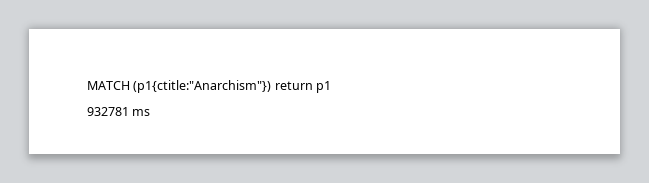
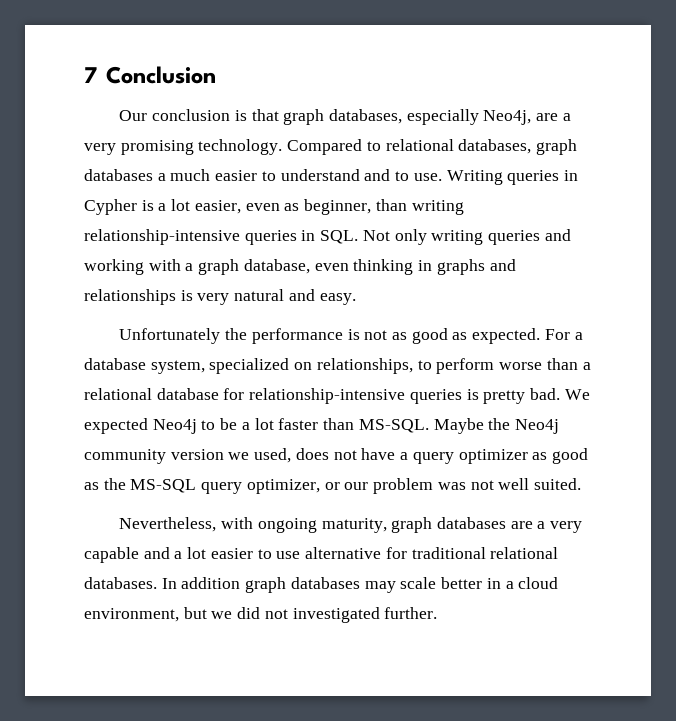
- MATCH (p1{ctitle:"Anarchism"}) return p1
- 932781 ms
+ 7 Conclusion
+ Our conclusion is that graph databases, especially Neo4j, are a very promising technology. Compared to relational databases, graph databases a much easier to understand and to use. Writing queries in Cypher is a lot easier, even as beginner, than writing relationship-intensive queries in SQL. Not only writing queries and working with a graph database, even thinking in graphs and relationships is very natural and easy.
+ Unfortunately the performance is not as good as expected. For a database system, specialized on relationships, to perform worse than a relational database for relationship-intensive queries is pretty bad. We expected Neo4j to be a lot faster than MS-SQL. Maybe the Neo4j community version we used, does not have a query optimizer as good as the MS-SQL query optimizer, or our problem was not well suited.
+ Nevertheless, with ongoing maturity, graph databases are a very capable and a lot easier to use alternative for traditional relational databases. In addition graph databases may scale better in a cloud environment, but we did not investigated further.

